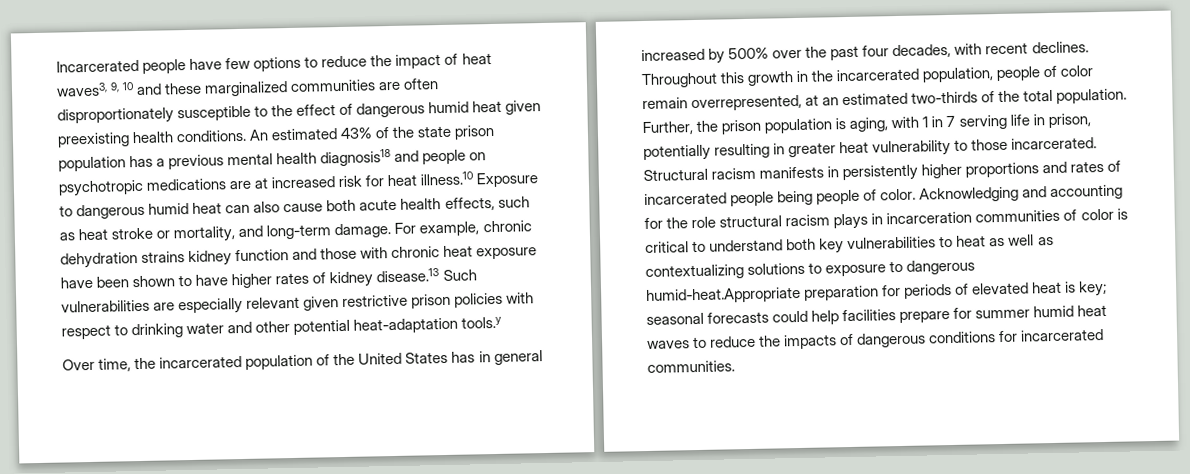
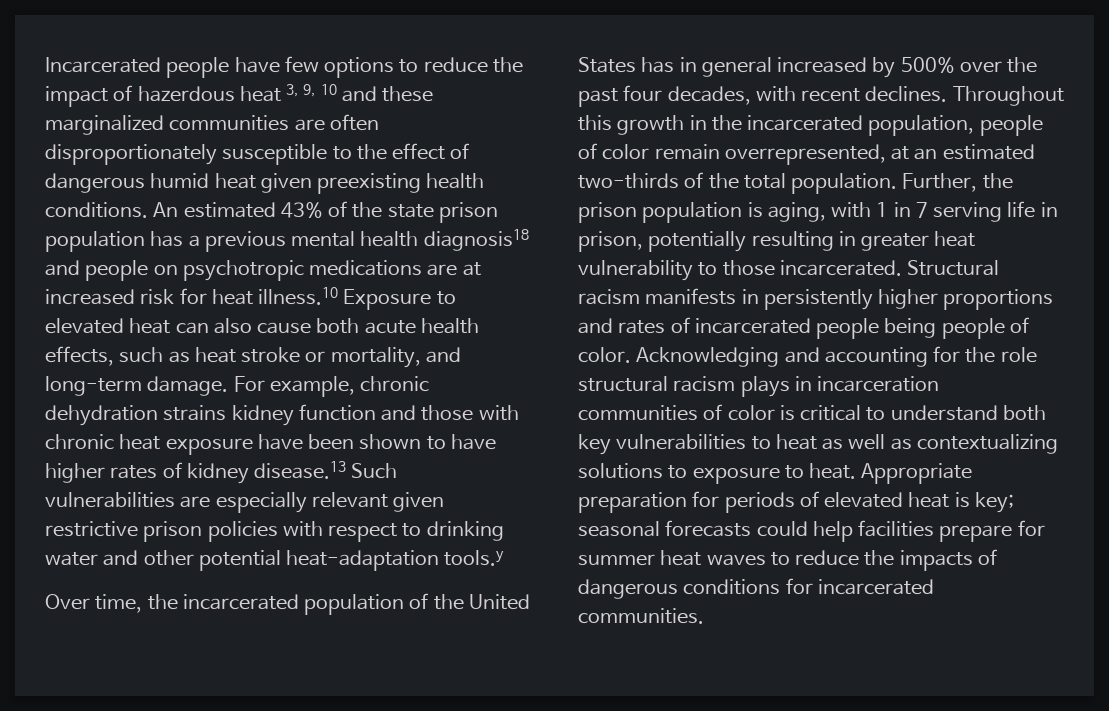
- Incarcerated people have few options to reduce the impact of heat waves3, 9, 10 and these marginalized communities are often disproportionately susceptible to the effect of dangerous humid heat given preexisting health conditions.
+ Incarcerated people have few options to reduce the impact of hazerdous heat 3, 9, 10 and these marginalized communities are often disproportionately susceptible to the effect of dangerous humid heat given preexisting health conditions.
- An estimated 43% of the state prison population has a previous mental health diagnosis18 and people on psychotropic medications are at increased risk for heat illness.10 Exposure to dangerous humid heat can also cause both acute health effects, such as heat stroke or mortality, and long-term damage.
+ An estimated 43% of the state prison population has a previous mental health diagnosis18 and people on psychotropic medications are at increased risk for heat illness.10 Exposure to elevated heat can also cause both acute health effects, such as heat stroke or mortality, and long-term damage.
- Acknowledging and accounting for the role structural racism plays in incarceration communities of color is critical to understand both key vulnerabilities to heat as well as contextualizing solutions to exposure to dangerous humid-heat.Appropriate preparation for periods of elevated heat is key; seasonal forecasts could help facilities prepare for summer humid heat waves to reduce the impacts of dangerous conditions for incarcerated communities.
+ Acknowledging and accounting for the role structural racism plays in incarceration communities of color is critical to understand both key vulnerabilities to heat as well as contextualizing solutions to exposure to heat. Appropriate preparation for periods of elevated heat is key; seasonal forecasts could help facilities prepare for summer heat waves to reduce the impacts of dangerous conditions for incarcerated communities.

